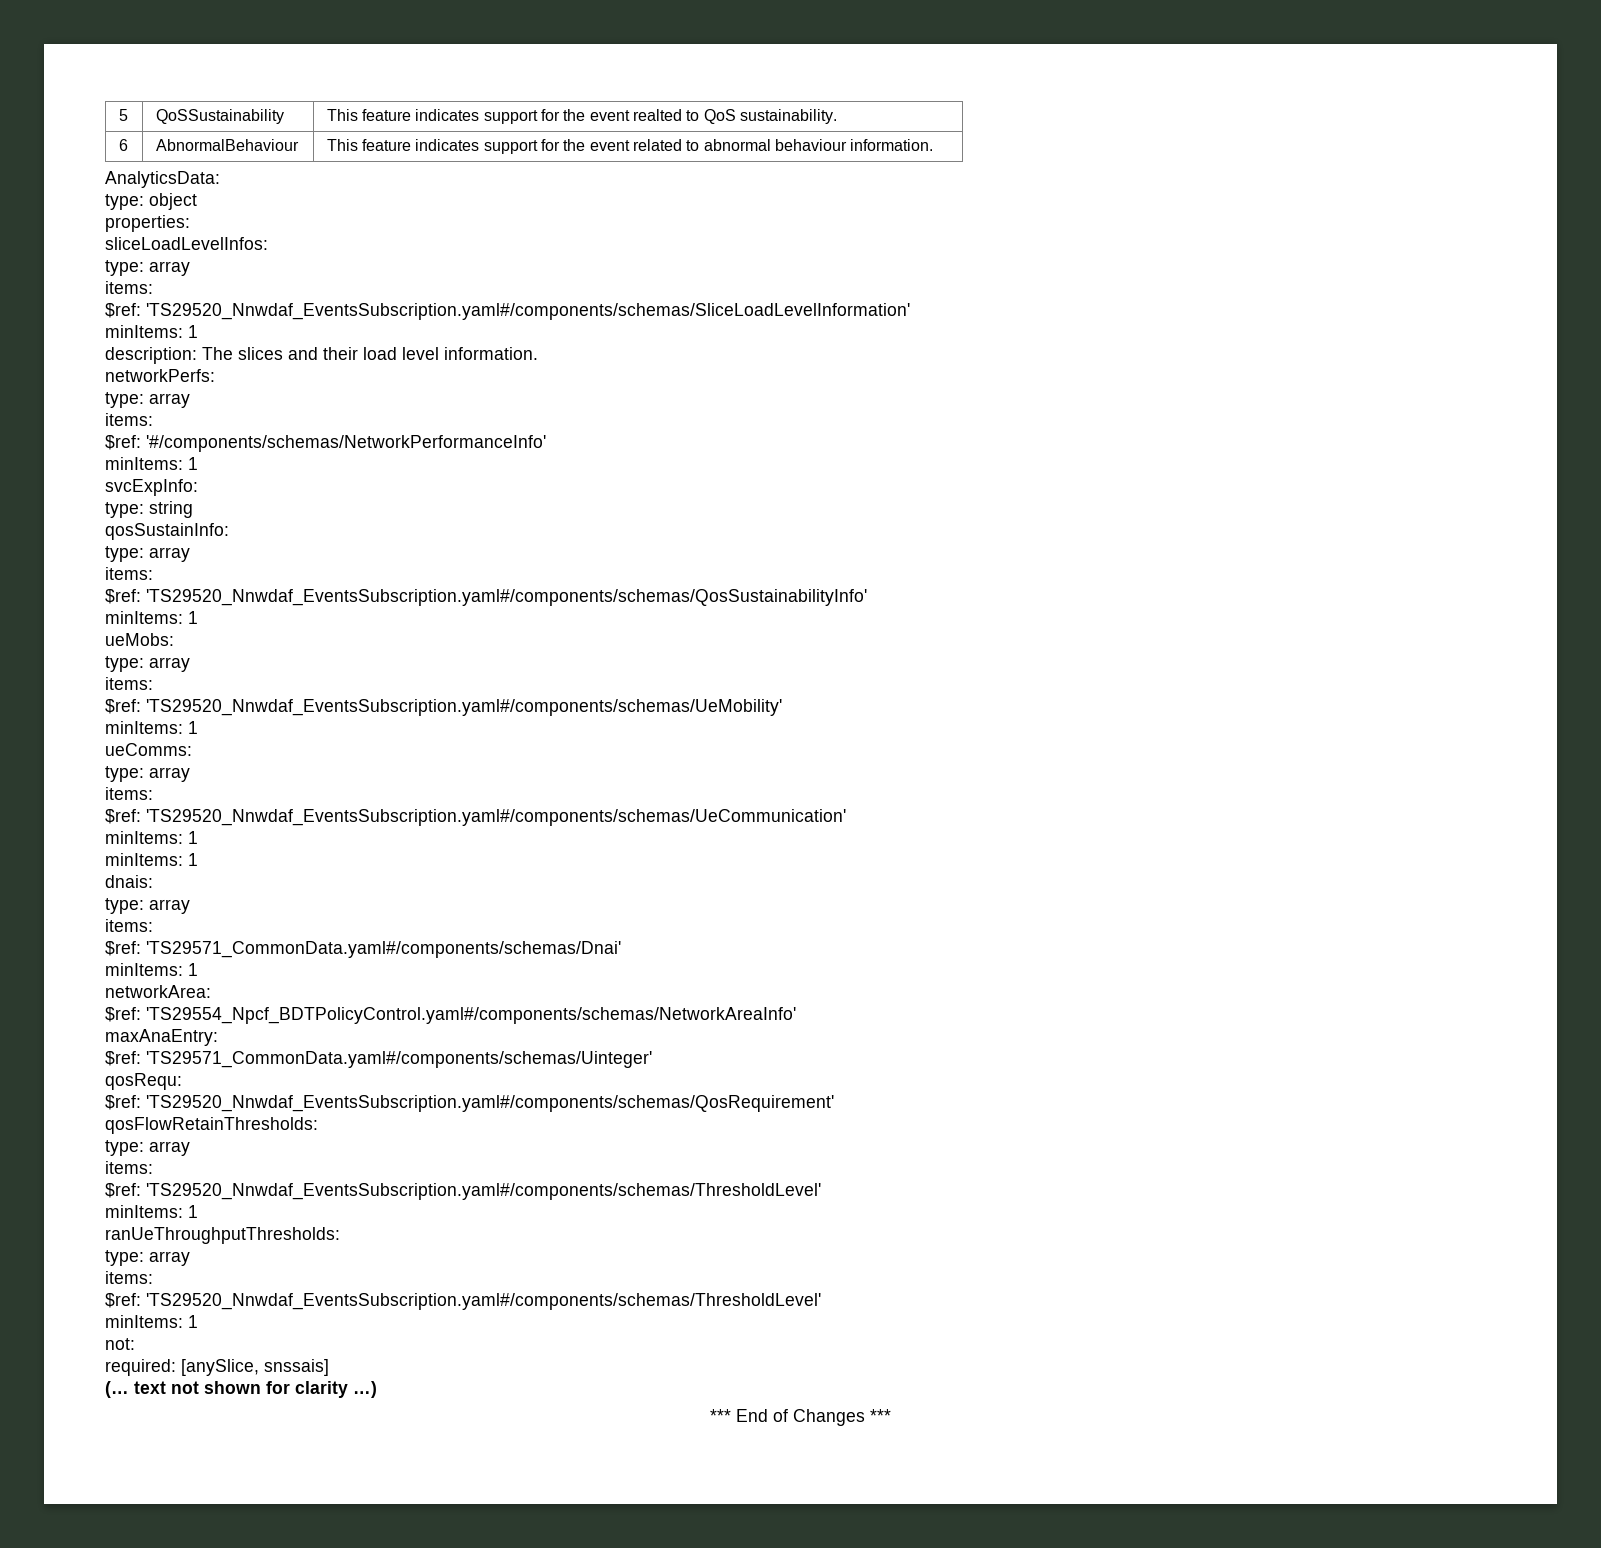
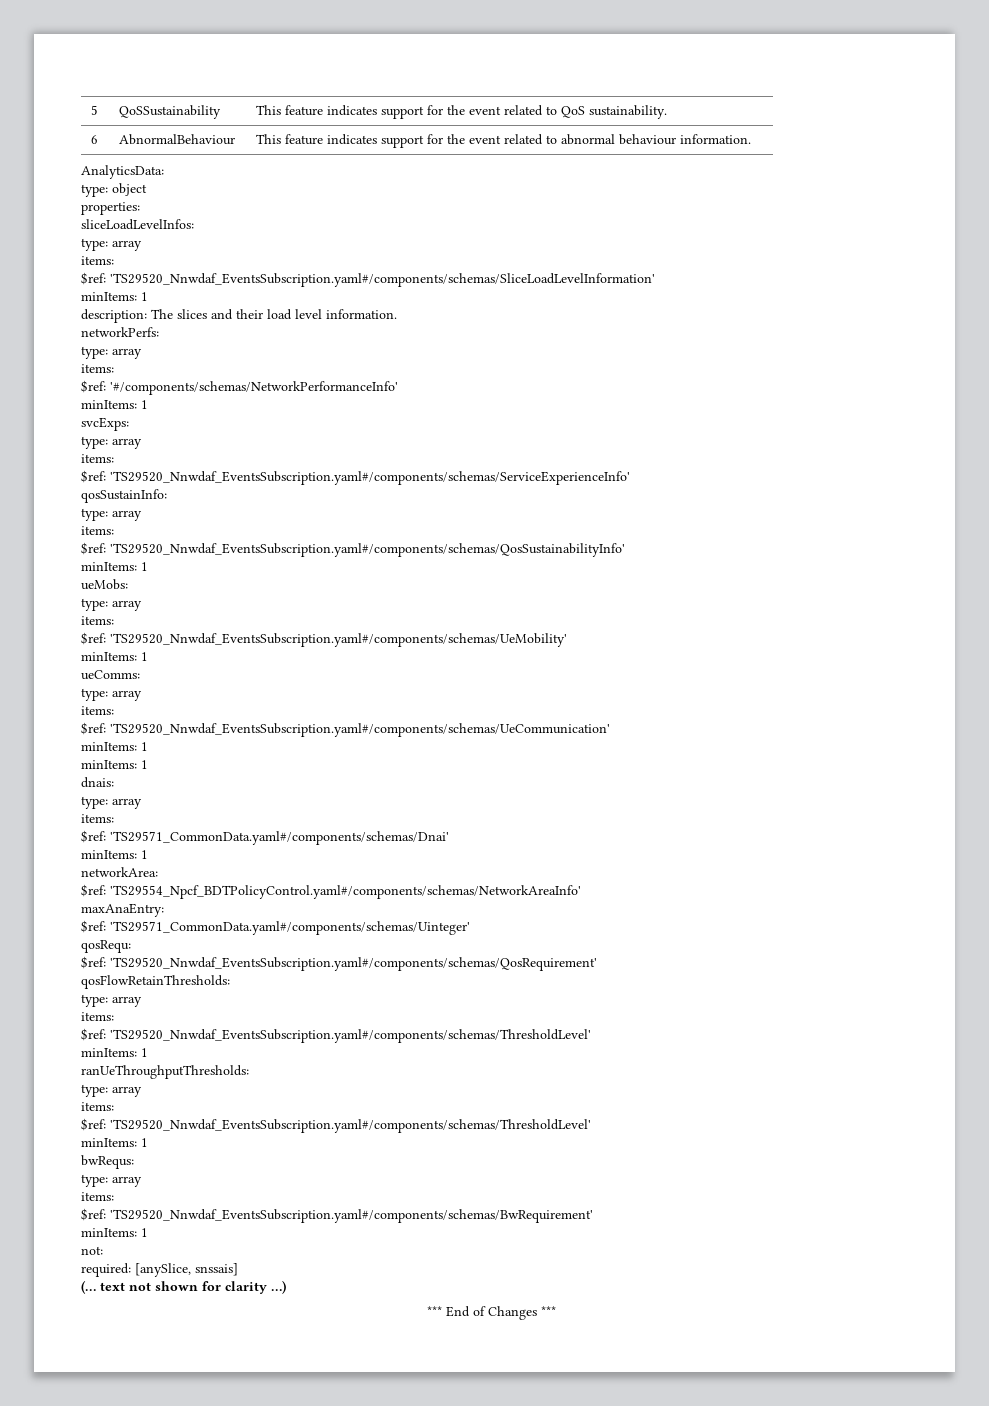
- 5 | QoSSustainability | This feature indicates support for the event realted to QoS sustainability.
+ 5 | QoSSustainability | This feature indicates support for the event related to QoS sustainability.
- svcExpInfo:
- type: string
+ svcExps:
+ type: array
+ items:
+ $ref: 'TS29520_Nnwdaf_EventsSubscription.yaml#/components/schemas/ServiceExperienceInfo'
+ bwRequs:
+ type: array
+ items:
+ $ref: 'TS29520_Nnwdaf_EventsSubscription.yaml#/components/schemas/BwRequirement'
+ minItems: 1

